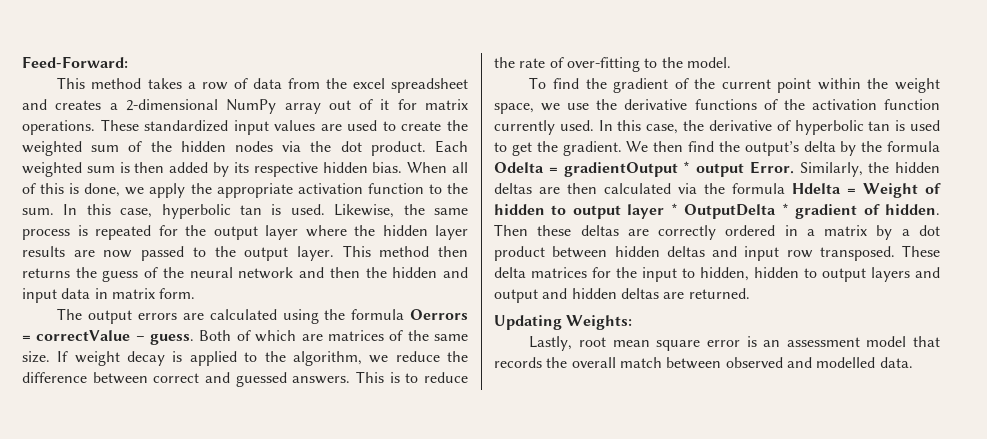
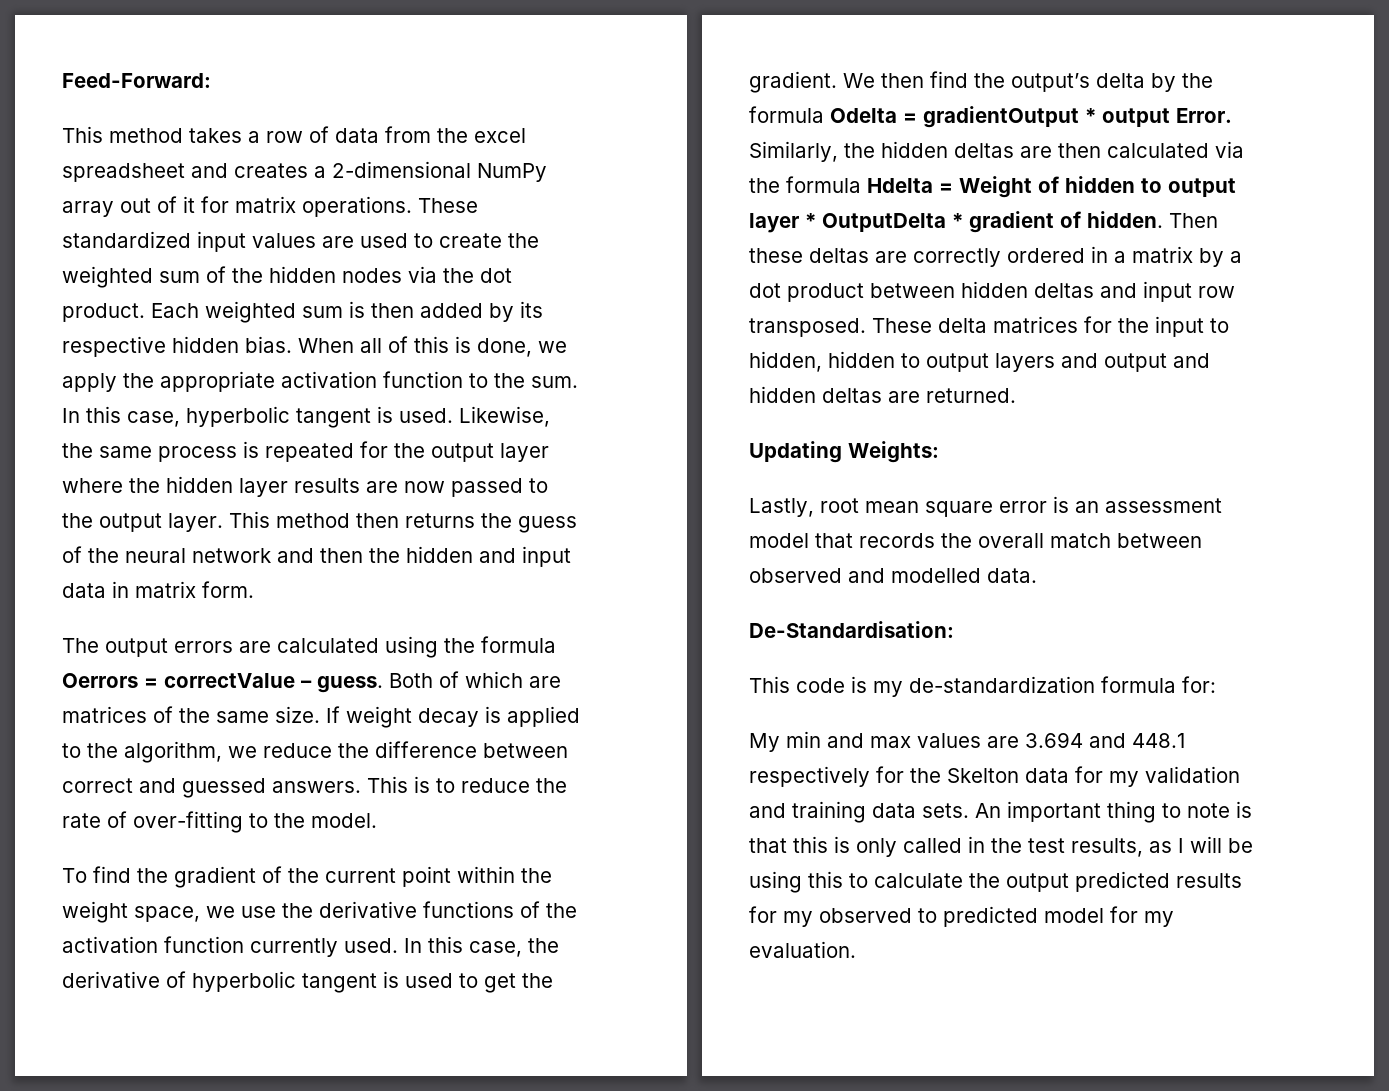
- In this case, hyperbolic tan is used.
+ In this case, hyperbolic tangent is used.
- In this case, the derivative of hyperbolic tan is used to get the gradient.
+ In this case, the derivative of hyperbolic tangent is used to get the gradient.
+ De-Standardisation:
+ This code is my de-standardization formula for:
+ My min and max values are 3.694 and 448.1 respectively for the Skelton data for my validation and training data sets. An important thing to note is that this is only called in the test results, as I will be using this to calculate the output predicted results for my observed to predicted model for my evaluation.

